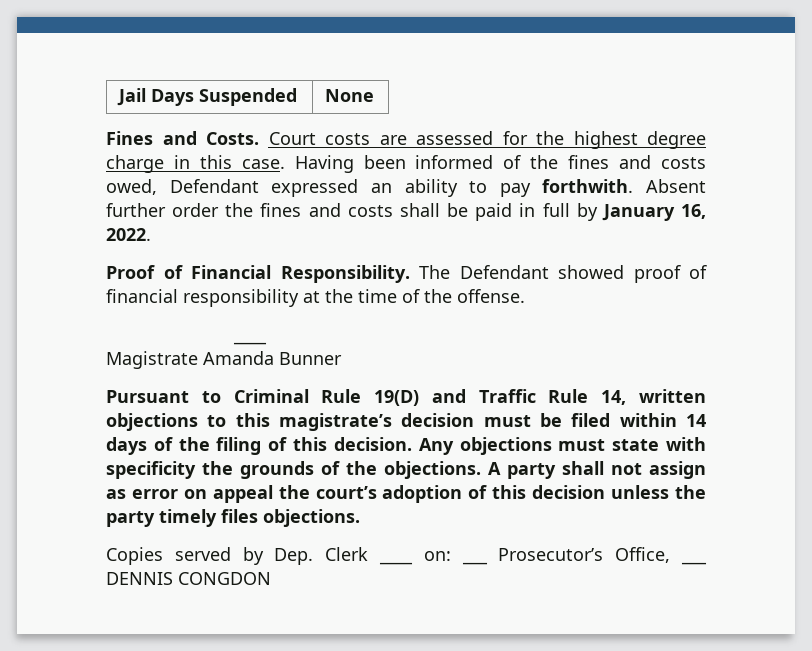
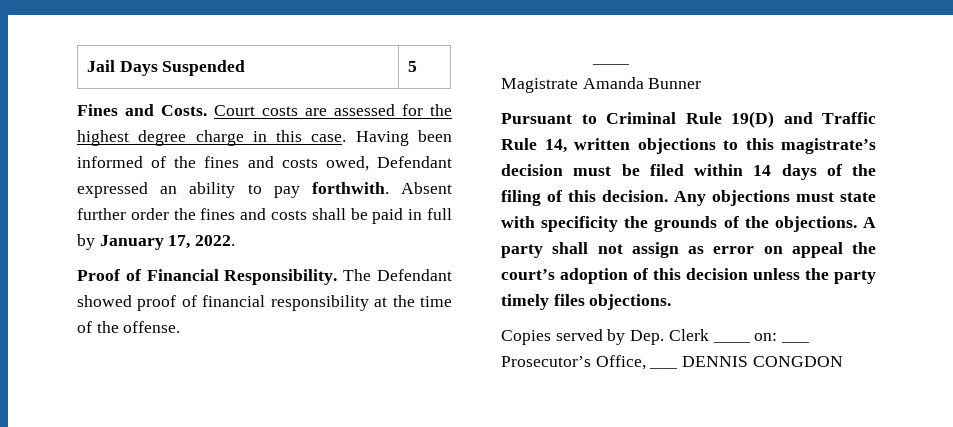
- Jail Days Suspended | None
+ Jail Days Suspended | 5
- Absent further order the fines and costs shall be paid in full by January 16, 2022.
+ Absent further order the fines and costs shall be paid in full by January 17, 2022.

